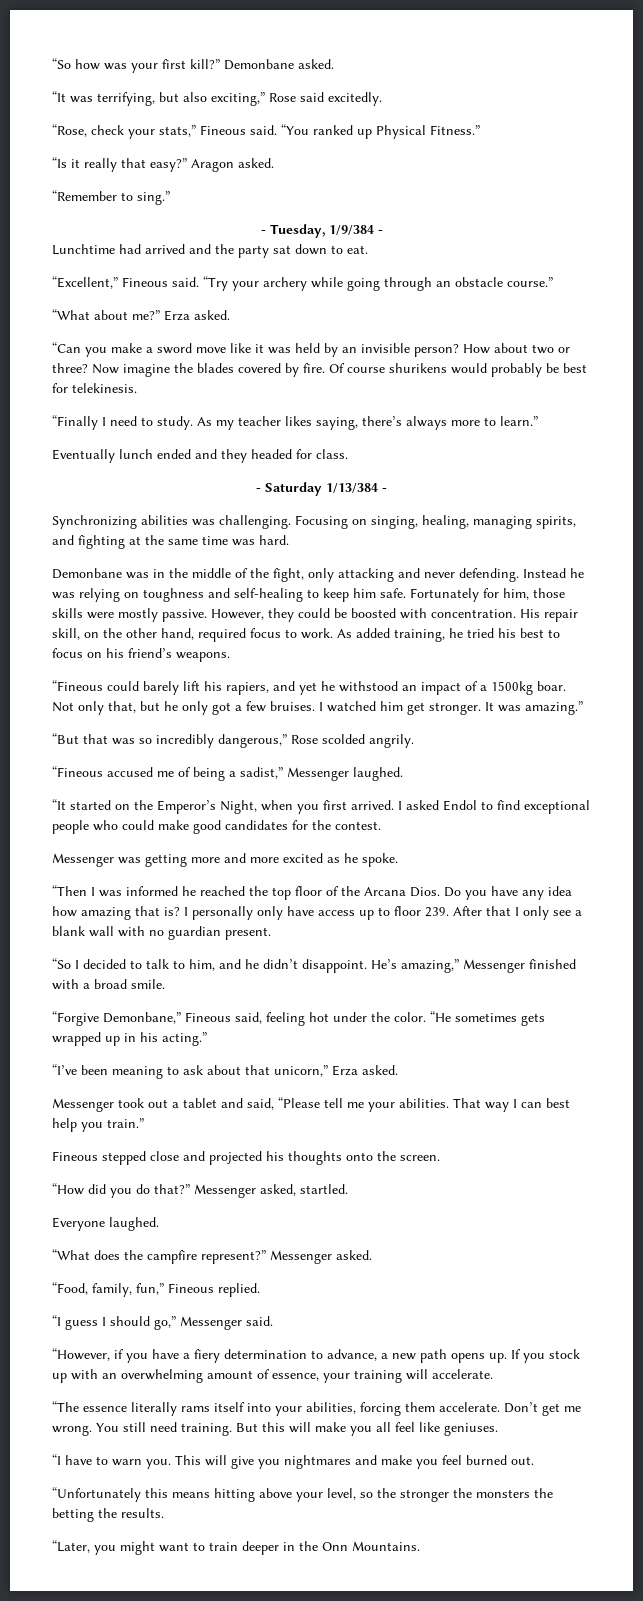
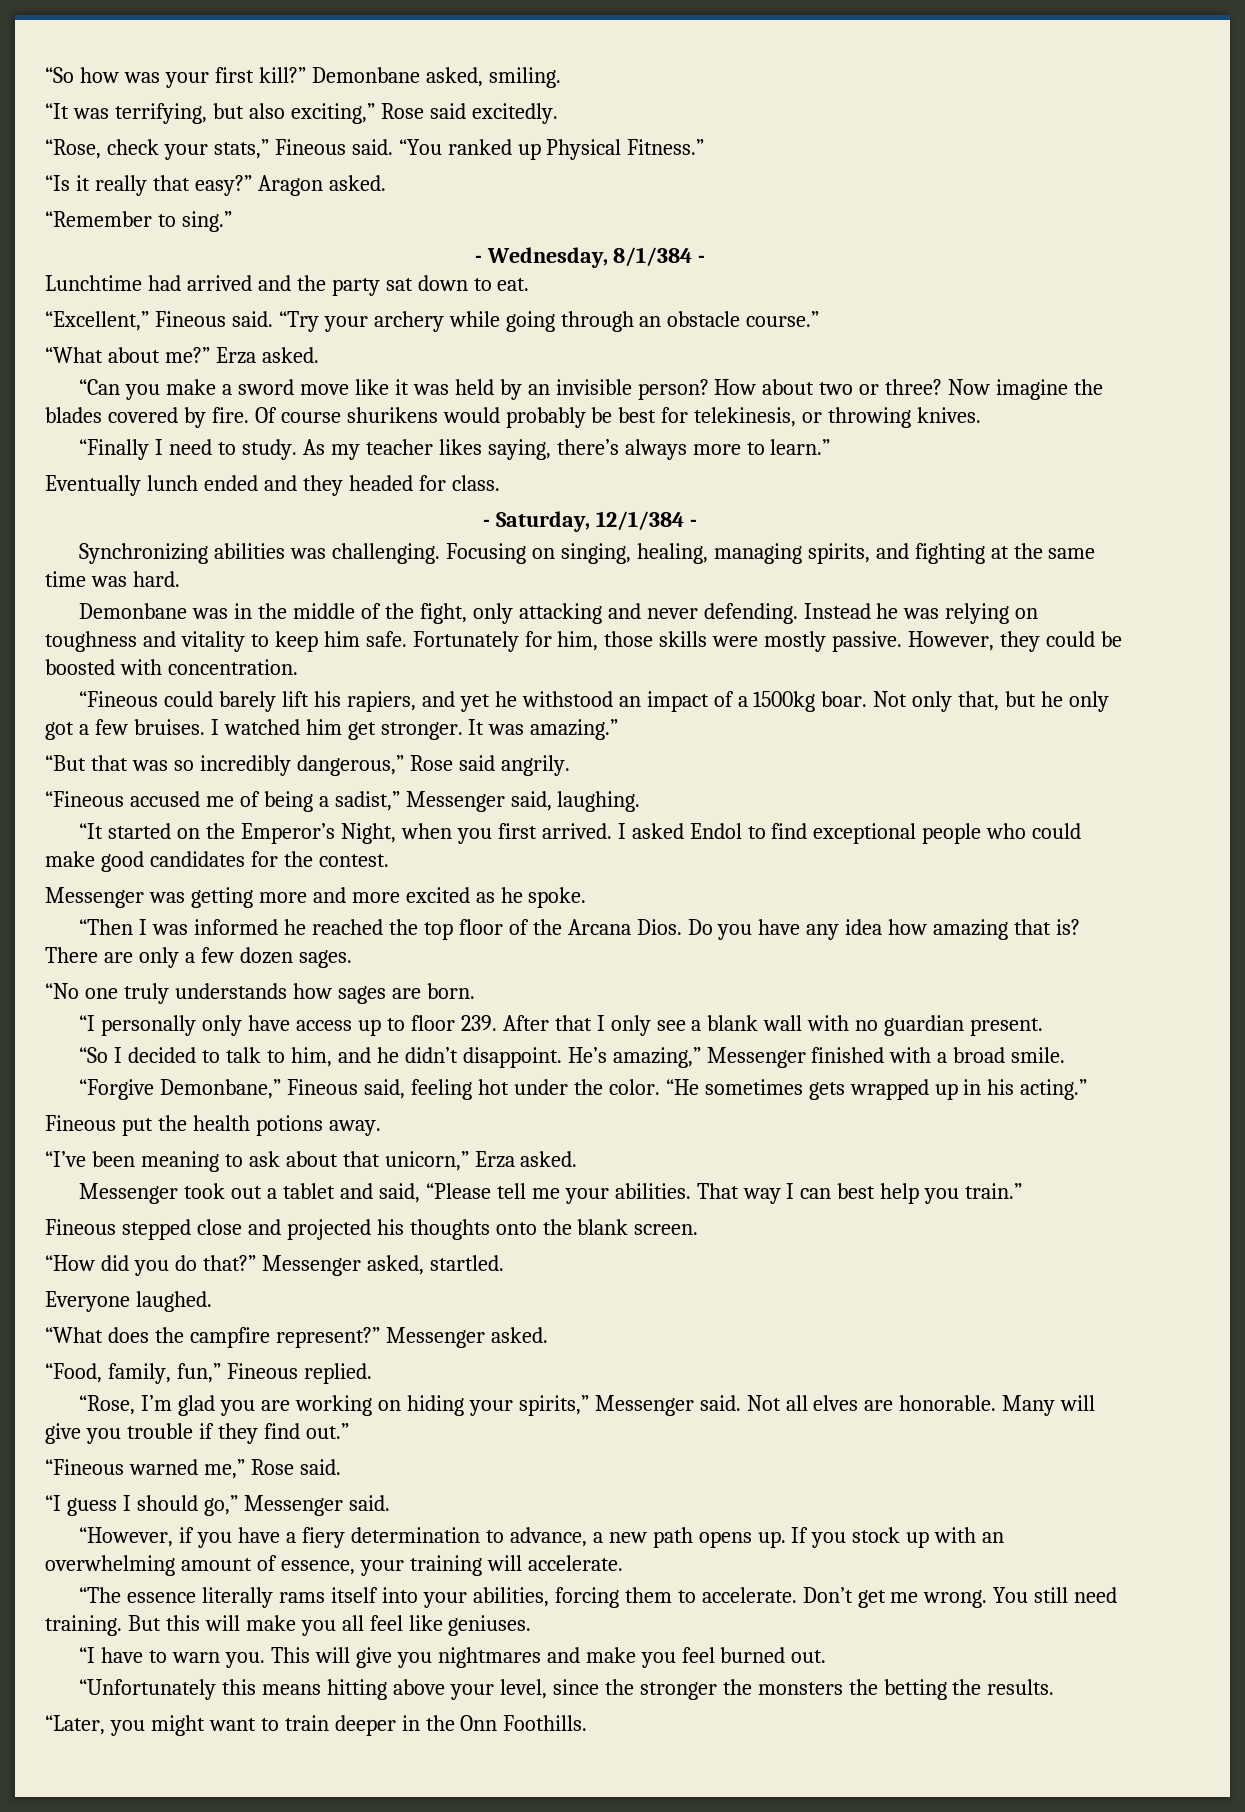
- Demonbane asked.
+ Demonbane asked, smiling.
- - Tuesday, 1/9/384 -
+ - Wednesday, 8/1/384 -
- Of course shurikens would probably be best for telekinesis.
+ Of course shurikens would probably be best for telekinesis, or throwing knives.
- - Saturday 1/13/384 -
+ - Saturday, 12/1/384 -
- Instead he was relying on toughness and self-healing to keep him safe.
+ Instead he was relying on toughness and vitality to keep him safe.
- His repair skill, on the other hand, required focus to work. As added training, he tried his best to focus on his friend’s weapons.
- “But that was so incredibly dangerous,” Rose scolded angrily.
+ “But that was so incredibly dangerous,” Rose said angrily.
- “Fineous accused me of being a sadist,” Messenger laughed.
+ “Fineous accused me of being a sadist,” Messenger said, laughing.
- I personally only have access up to floor 239. After that I only see a blank wall with no guardian present.
+ There are only a few dozen sages.
+ “No one truly understands how sages are born.
+ “I personally only have access up to floor 239. After that I only see a blank wall with no guardian present.
+ Fineous put the health potions away.
- Fineous stepped close and projected his thoughts onto the screen.
+ Fineous stepped close and projected his thoughts onto the blank screen.
+ “Rose, I’m glad you are working on hiding your spirits,” Messenger said. Not all elves are honorable. Many will give you trouble if they find out.”
+ “Fineous warned me,” Rose said.
- “The essence literally rams itself into your abilities, forcing them accelerate.
+ “The essence literally rams itself into your abilities, forcing them to accelerate.
- “Unfortunately this means hitting above your level, so the stronger the monsters the betting the results.
+ “Unfortunately this means hitting above your level, since the stronger the monsters the betting the results.
- “Later, you might want to train deeper in the Onn Mountains.
+ “Later, you might want to train deeper in the Onn Foothills.

